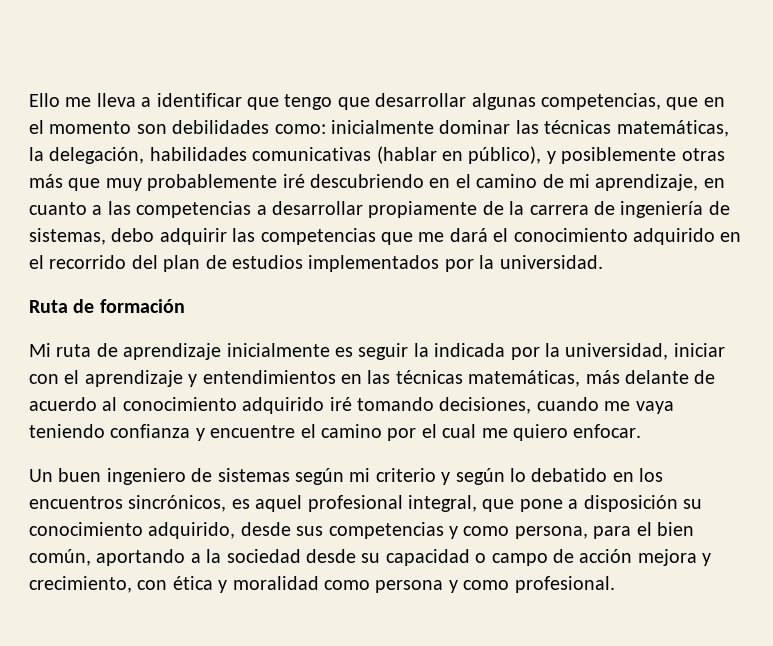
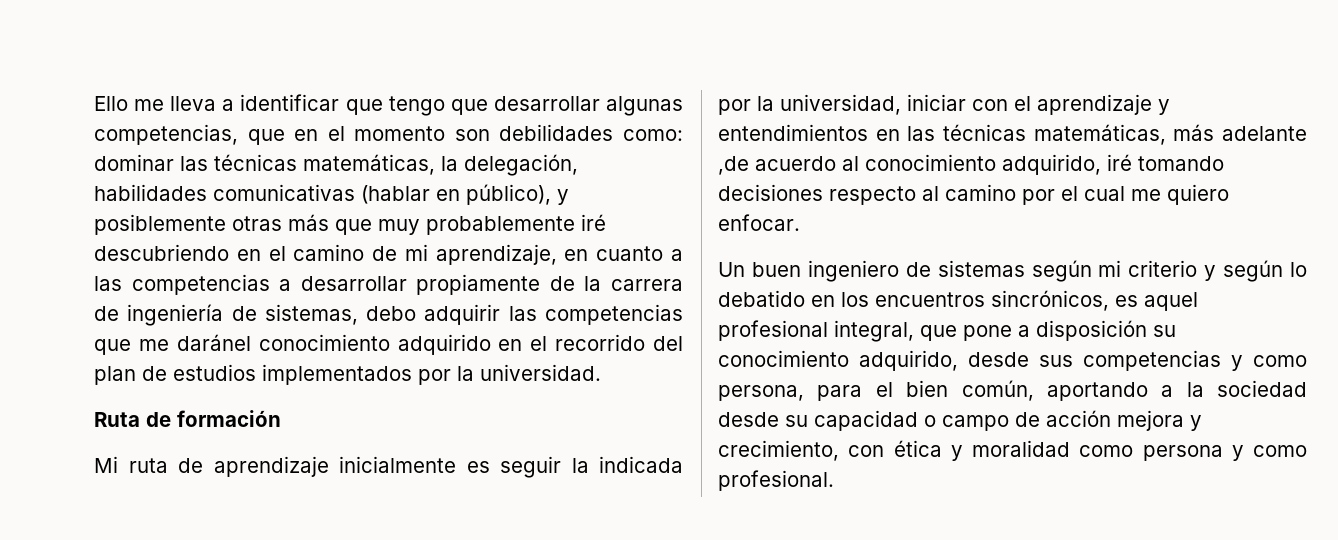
- inicialmente dominar las técnicas matemáticas, la delegación, habilidades comunicativas (hablar en público), y posiblemente otras más que muy probablemente iré descubriendo en el camino de mi aprendizaje, en cuanto a las competencias a desarrollar propiamente de la carrera de ingeniería de sistemas, debo adquirir las competencias que me dará el conocimiento adquirido en el recorrido del plan de estudios implementados por la universidad.
+ dominar las técnicas matemáticas, la delegación, habilidades comunicativas (hablar en público), y posiblemente otras más que muy probablemente iré descubriendo en el camino de mi aprendizaje, en cuanto a las competencias a desarrollar propiamente de la carrera de ingeniería de sistemas, debo adquirir las competencias que me daránel conocimiento adquirido en el recorrido del plan de estudios implementados por la universidad.
- Mi ruta de aprendizaje inicialmente es seguir la indicada por la universidad, iniciar con el aprendizaje y entendimientos en las técnicas matemáticas, más delante de acuerdo al conocimiento adquirido iré tomando decisiones, cuando me vaya teniendo confianza y encuentre el camino por el cual me quiero enfocar.
+ Mi ruta de aprendizaje inicialmente es seguir la indicada por la universidad, iniciar con el aprendizaje y entendimientos en las técnicas matemáticas, más adelante ,de acuerdo al conocimiento adquirido, iré tomando decisiones respecto al camino por el cual me quiero enfocar.

